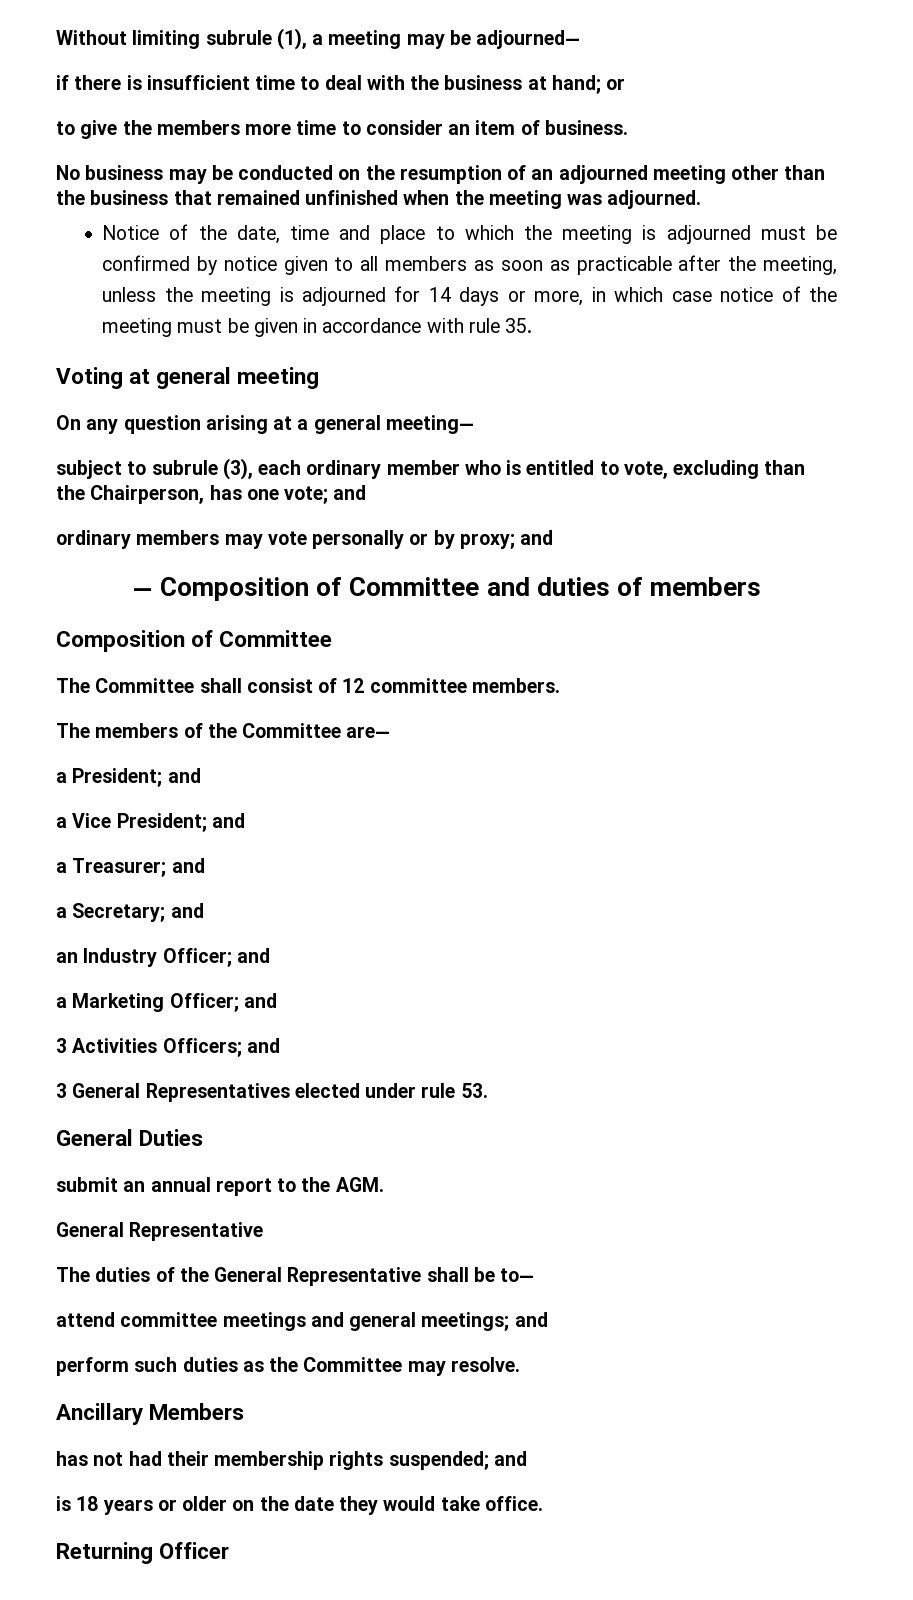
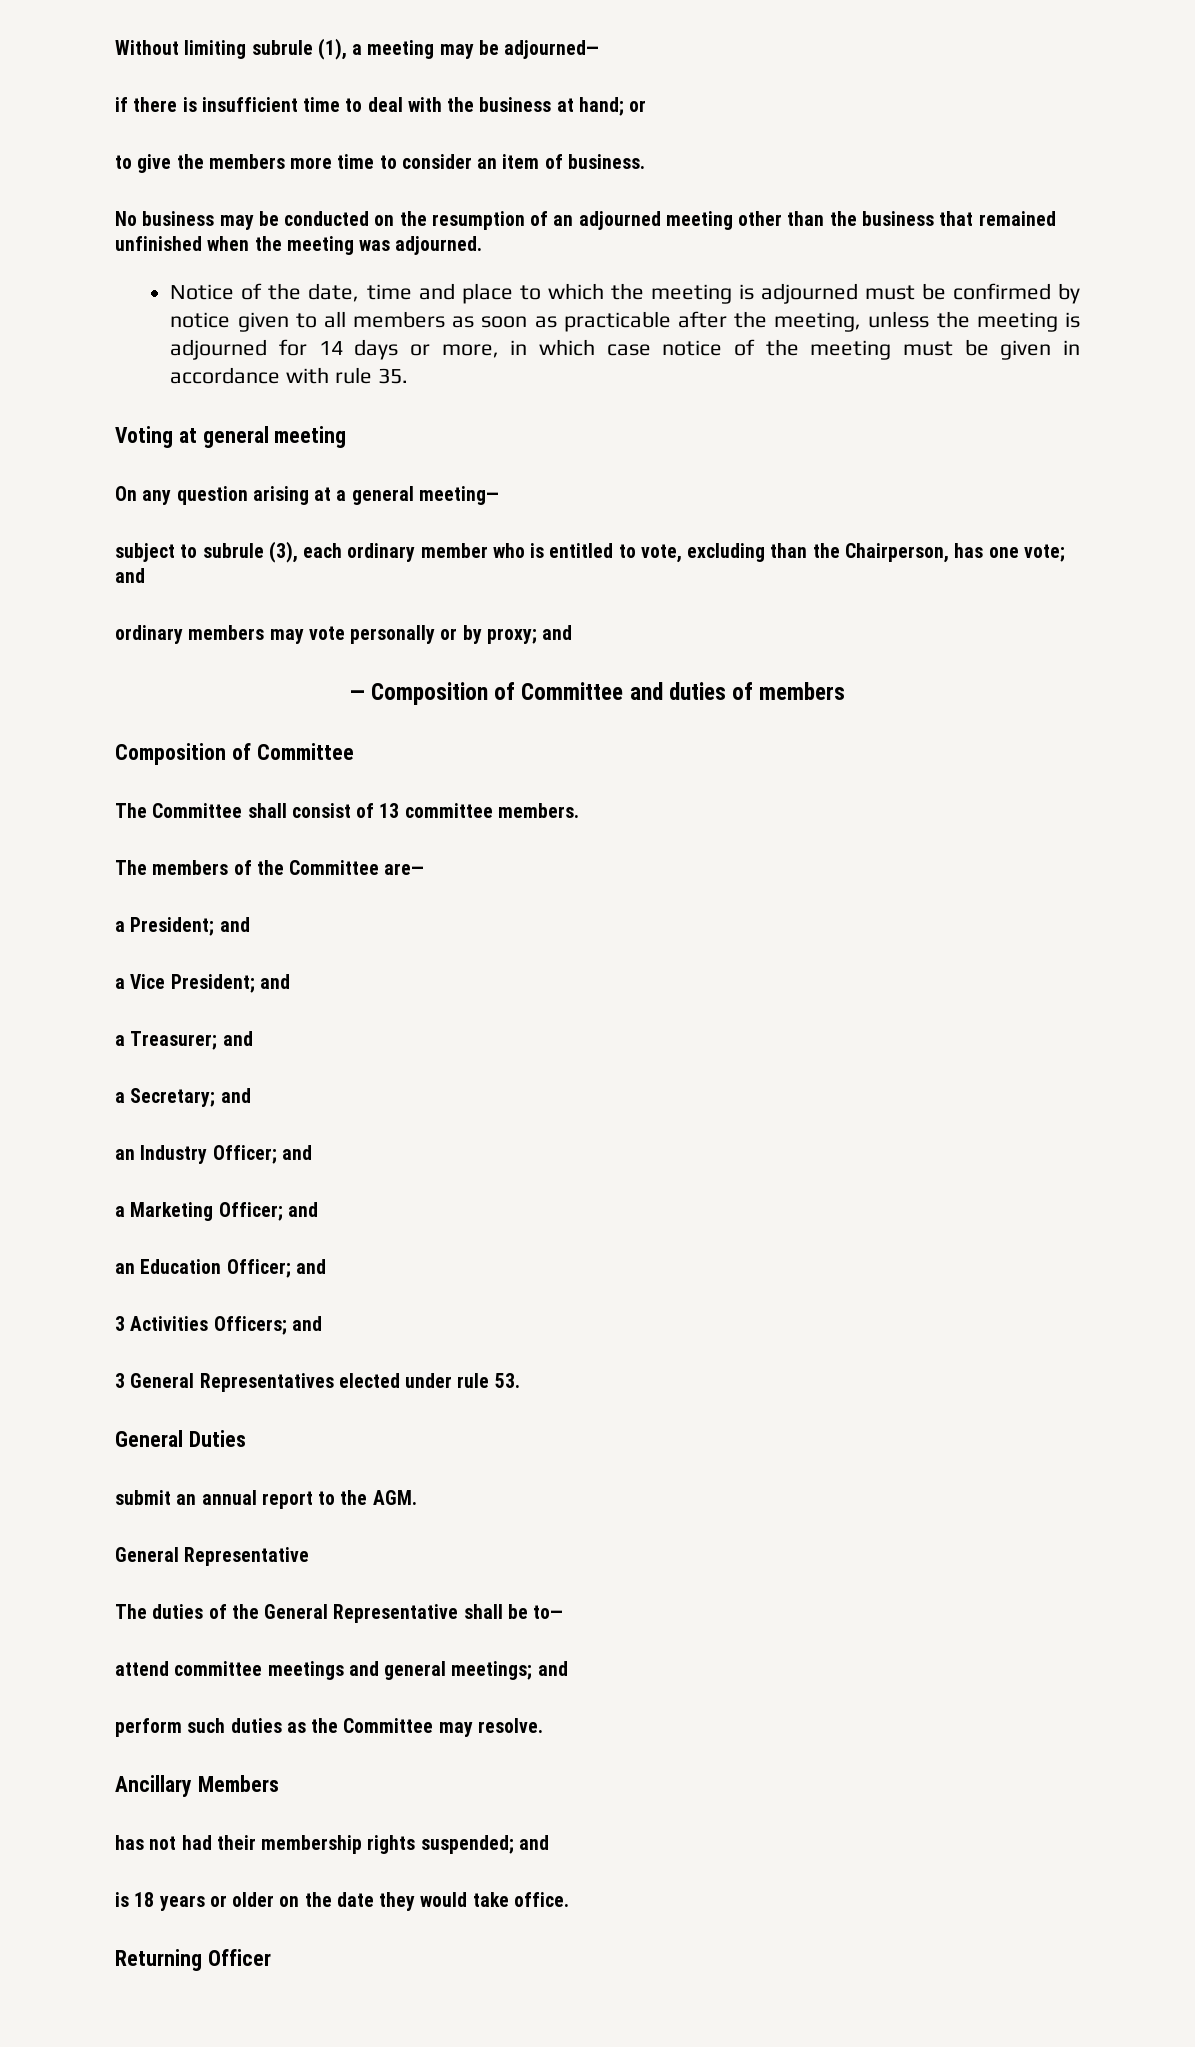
- The Committee shall consist of 12 committee members.
+ The Committee shall consist of 13 committee members.
+ an Education Officer; and

